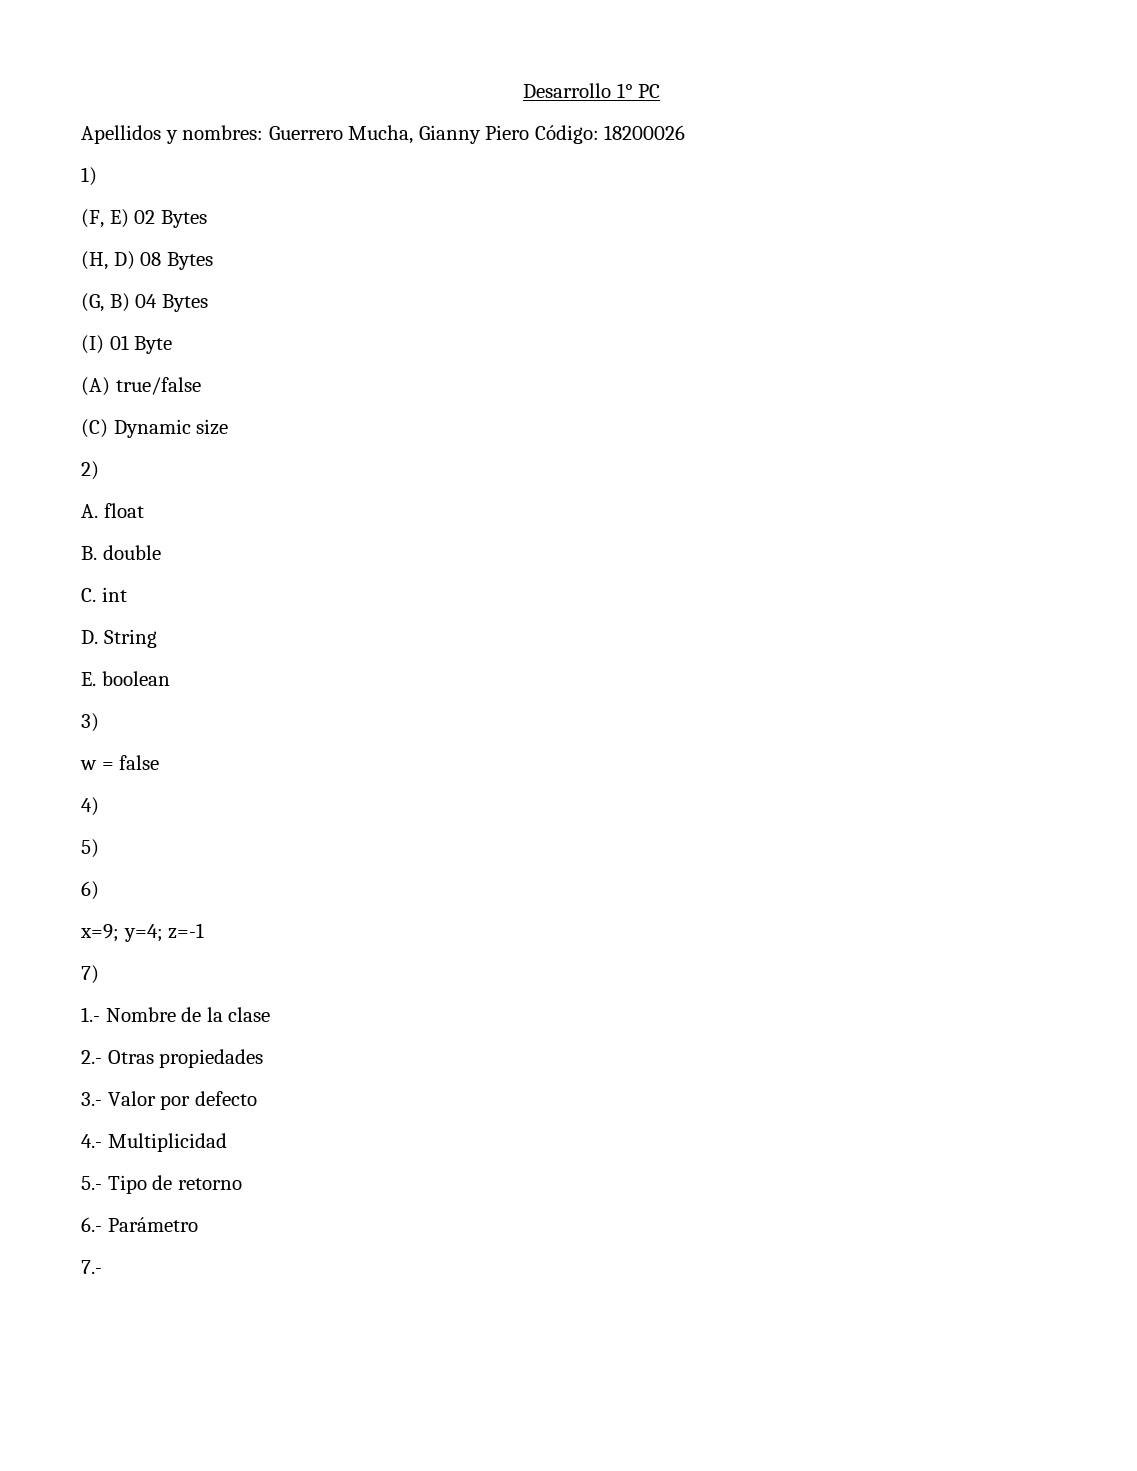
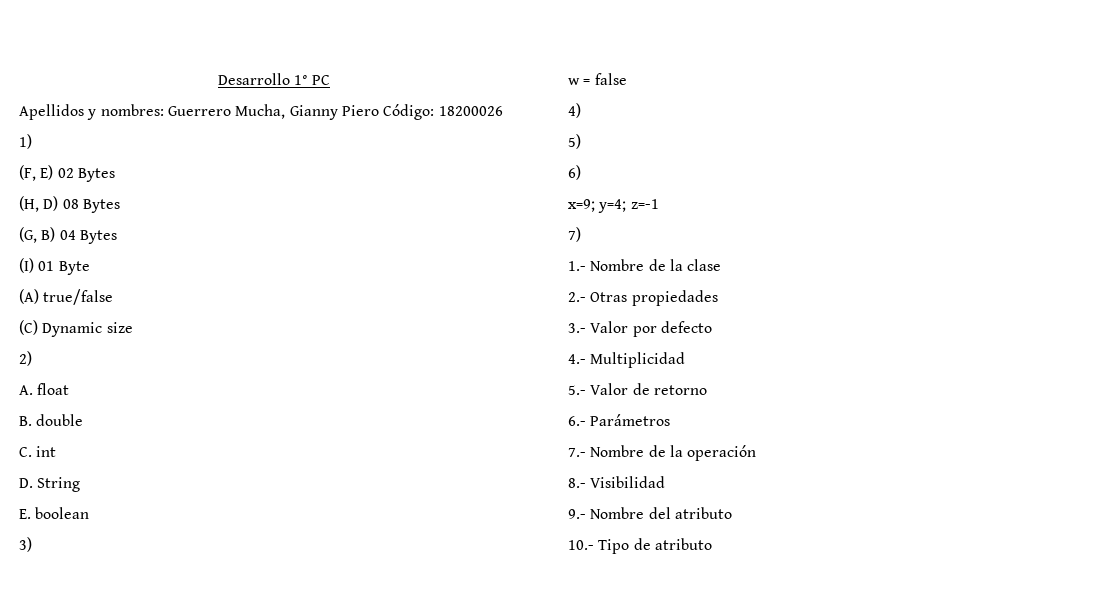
- 5.- Tipo de retorno
+ 5.- Valor de retorno
- 6.- Parámetro
+ 6.- Parámetros
- 7.-
+ 7.- Nombre de la operación
+ 8.- Visibilidad
+ 9.- Nombre del atributo
+ 10.- Tipo de atributo

